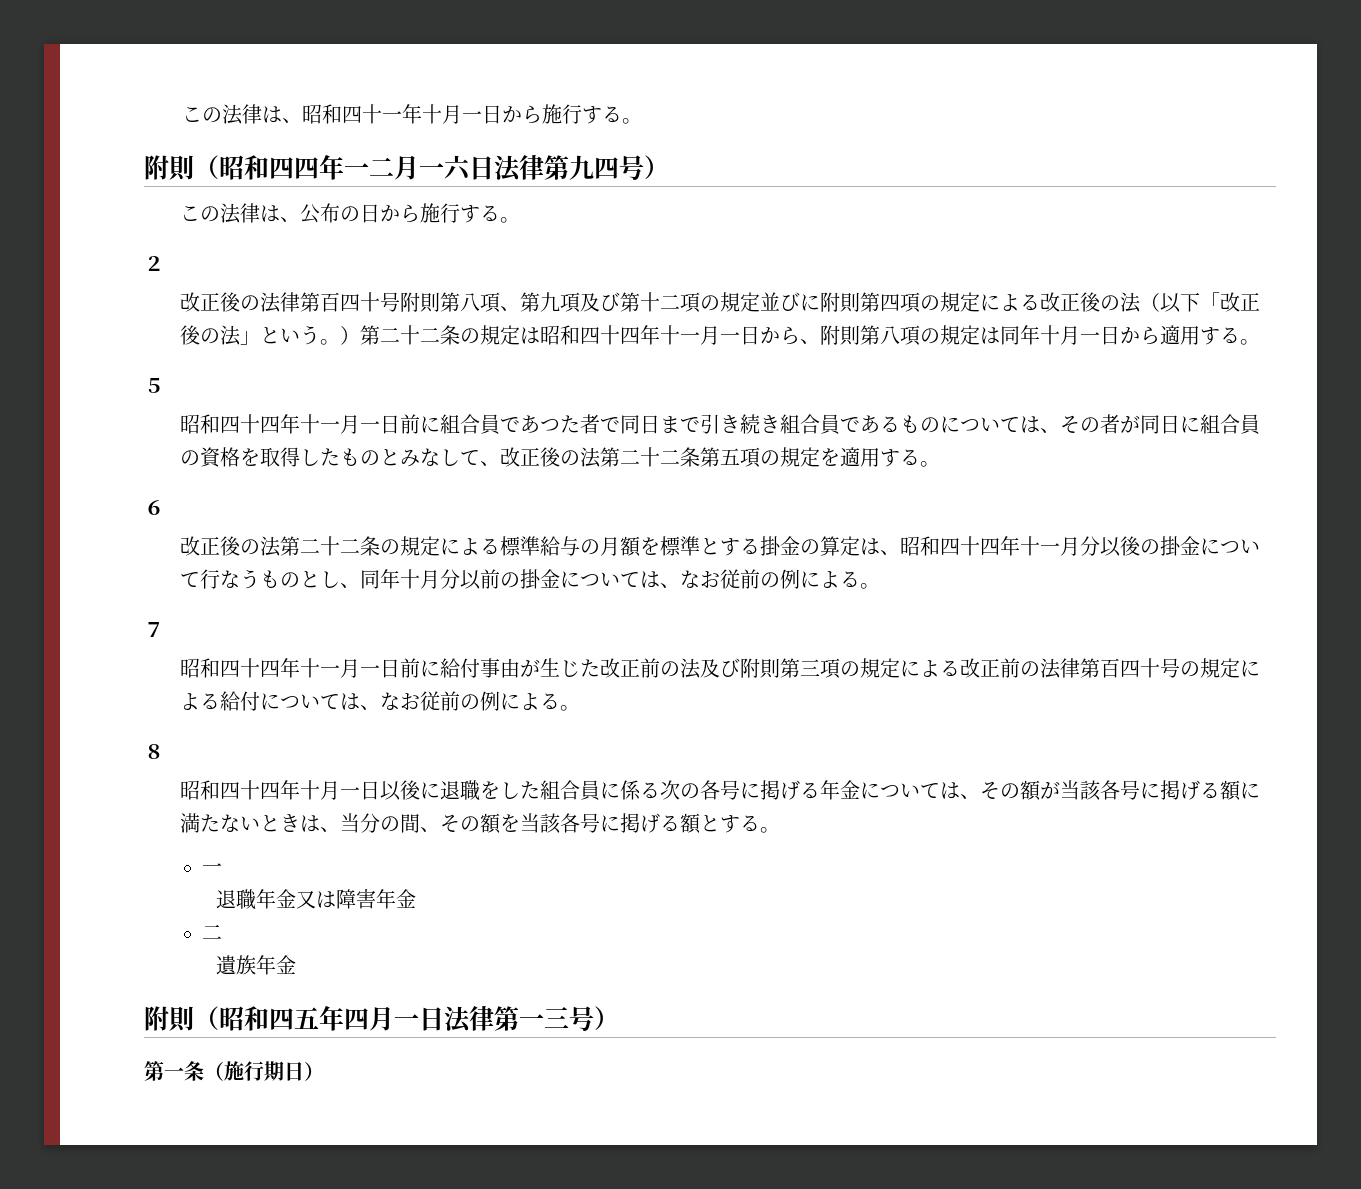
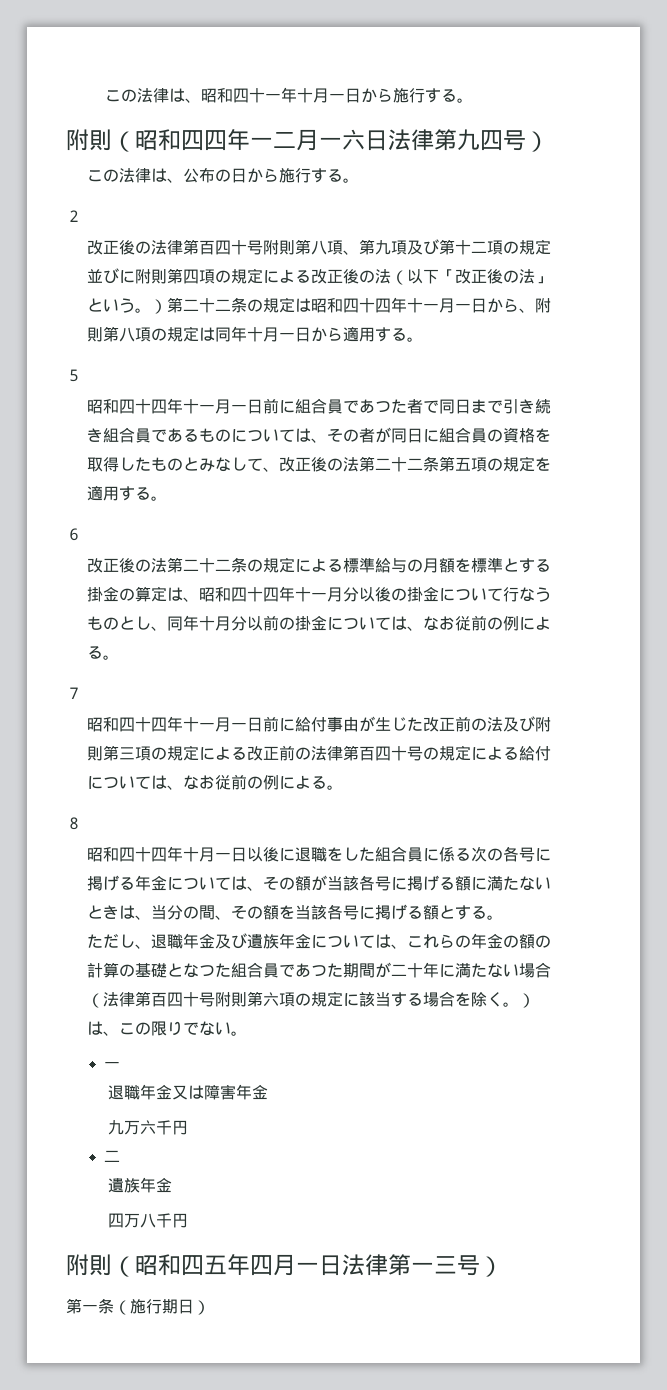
+ ただし、退職年金及び遺族年金については、これらの年金の額の計算の基礎となつた組合員であつた期間が二十年に満たない場合（法律第百四十号附則第六項の規定に該当する場合を除く。）は、この限りでない。
+ 九万六千円
+ 四万八千円

